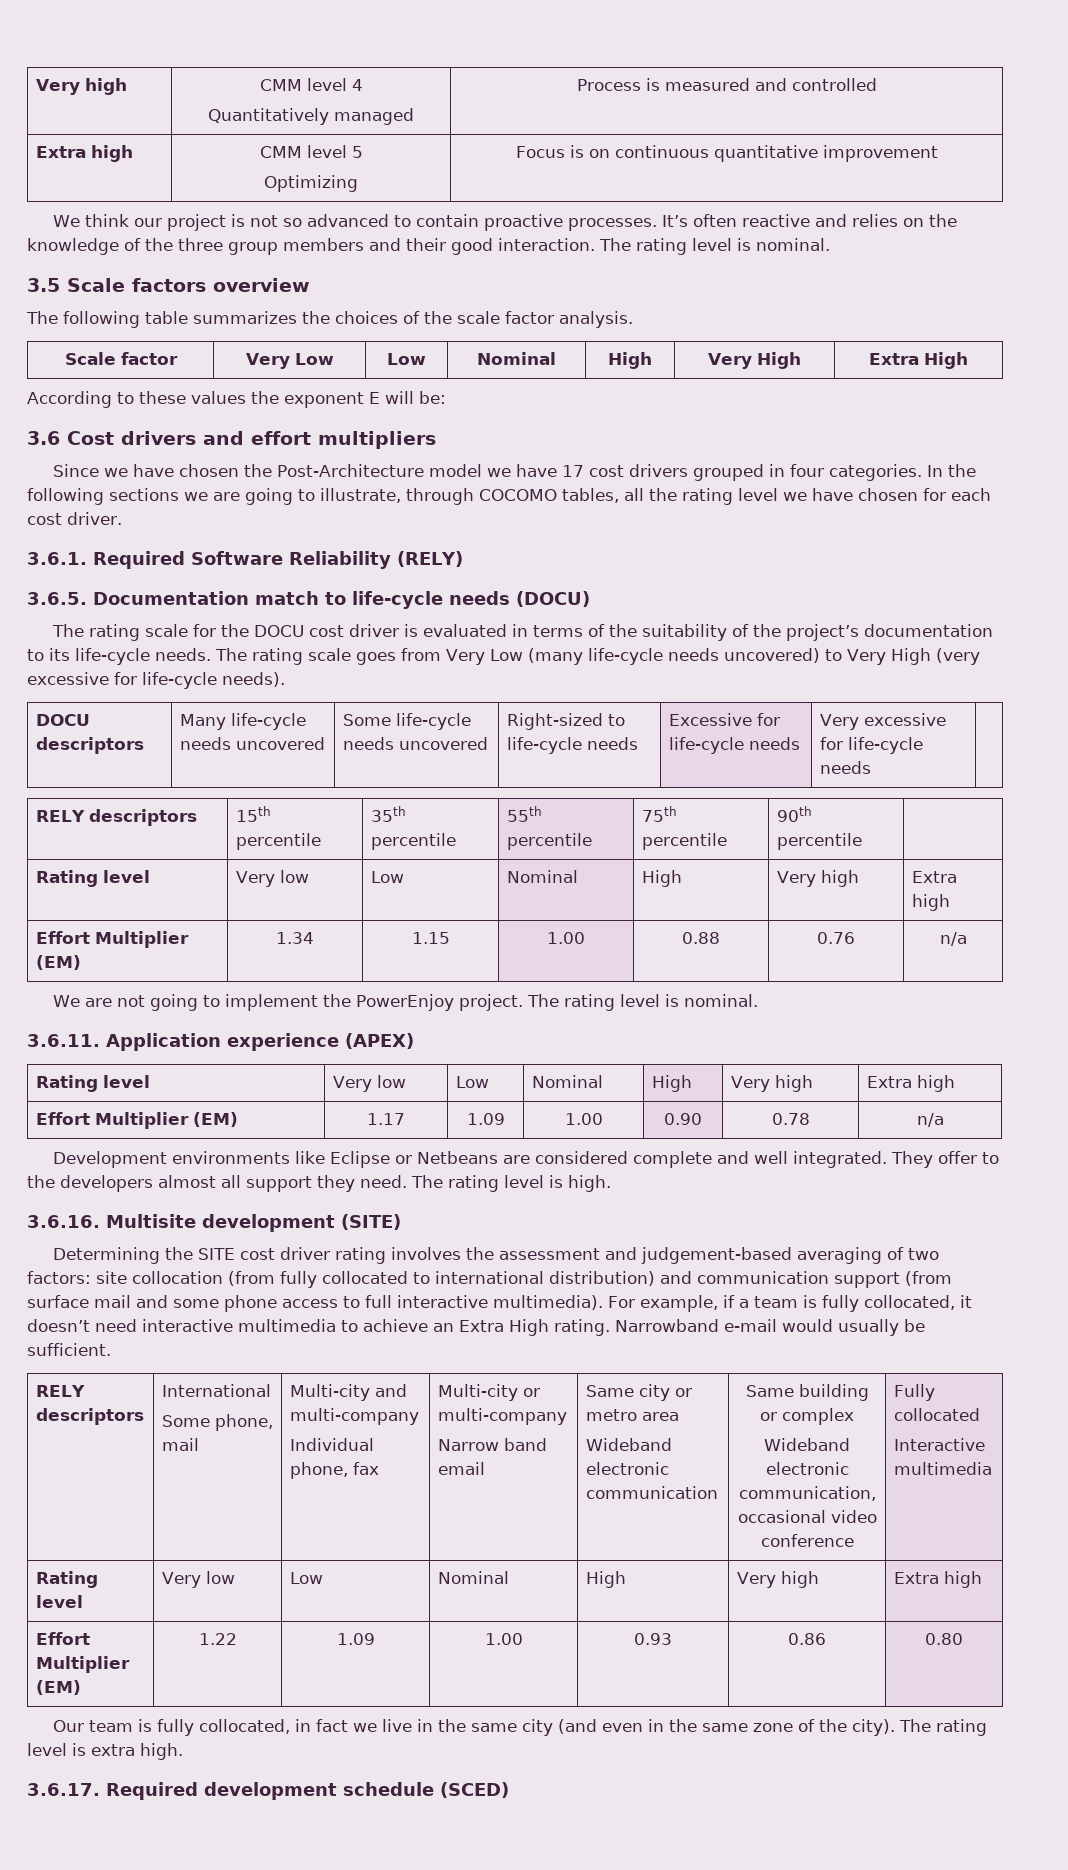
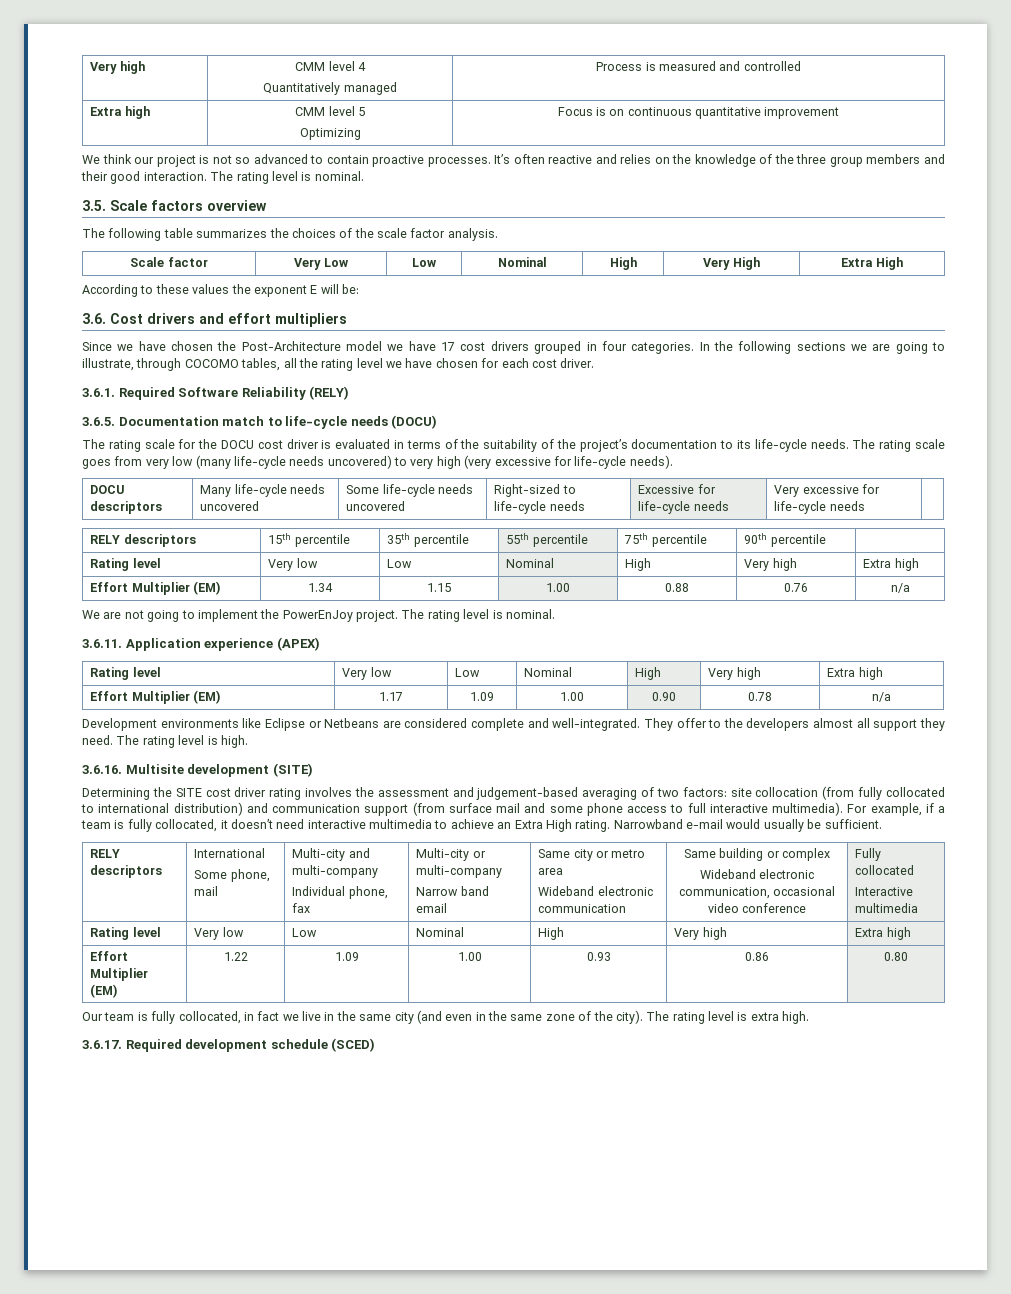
- 3.5 Scale factors overview
+ 3.5. Scale factors overview
- 3.6 Cost drivers and effort multipliers
+ 3.6. Cost drivers and effort multipliers
- The rating scale goes from Very Low (many life-cycle needs uncovered) to Very High (very excessive for life-cycle needs).
+ The rating scale goes from very low (many life-cycle needs uncovered) to very high (very excessive for life-cycle needs).
- We are not going to implement the PowerEnjoy project.
+ We are not going to implement the PowerEnJoy project.
- Development environments like Eclipse or Netbeans are considered complete and well integrated.
+ Development environments like Eclipse or Netbeans are considered complete and well-integrated.

